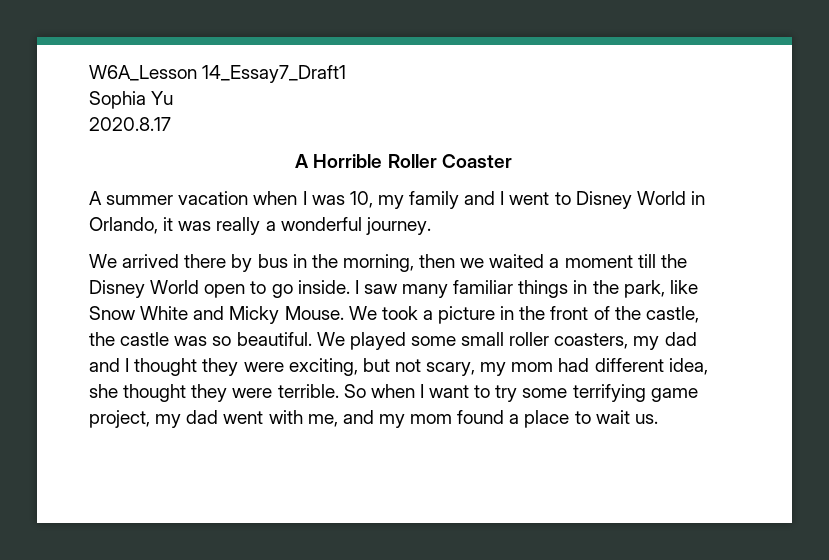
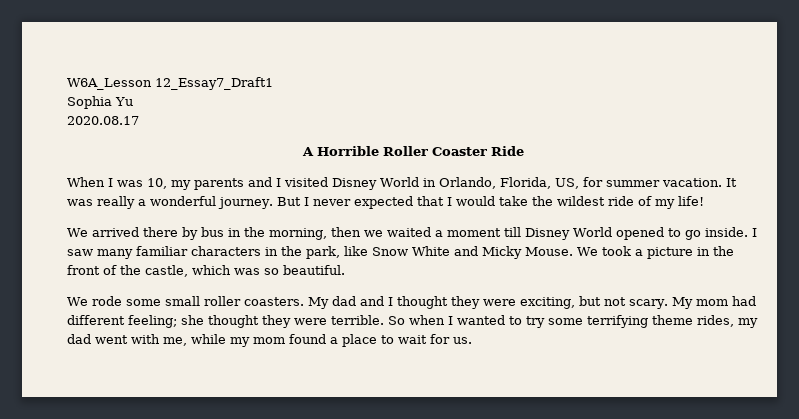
- W6A_Lesson 14_Essay7_Draft1
+ W6A_Lesson 12_Essay7_Draft1
- 2020.8.17
+ 2020.08.17
- A Horrible Roller Coaster
- A summer vacation when I was 10, my family and I went to Disney World in Orlando, it was really a wonderful journey.
+ A Horrible Roller Coaster Ride
+ When I was 10, my parents and I visited Disney World in Orlando, Florida, US, for summer vacation. It was really a wonderful journey. But I never expected that I would take the wildest ride of my life!
- We arrived there by bus in the morning, then we waited a moment till the Disney World open to go inside.
+ We arrived there by bus in the morning, then we waited a moment till Disney World opened to go inside.
- I saw many familiar things in the park, like Snow White and Micky Mouse.
+ I saw many familiar characters in the park, like Snow White and Micky Mouse.
- We took a picture in the front of the castle, the castle was so beautiful. We played some small roller coasters, my dad and I thought they were exciting, but not scary, my mom had different idea, she thought they were terrible.
+ We took a picture in the front of the castle, which was so beautiful.
+ We rode some small roller coasters. My dad and I thought they were exciting, but not scary. My mom had different feeling; she thought they were terrible.
- So when I want to try some terrifying game project, my dad went with me, and my mom found a place to wait us.
+ So when I wanted to try some terrifying theme rides, my dad went with me, while my mom found a place to wait for us.

